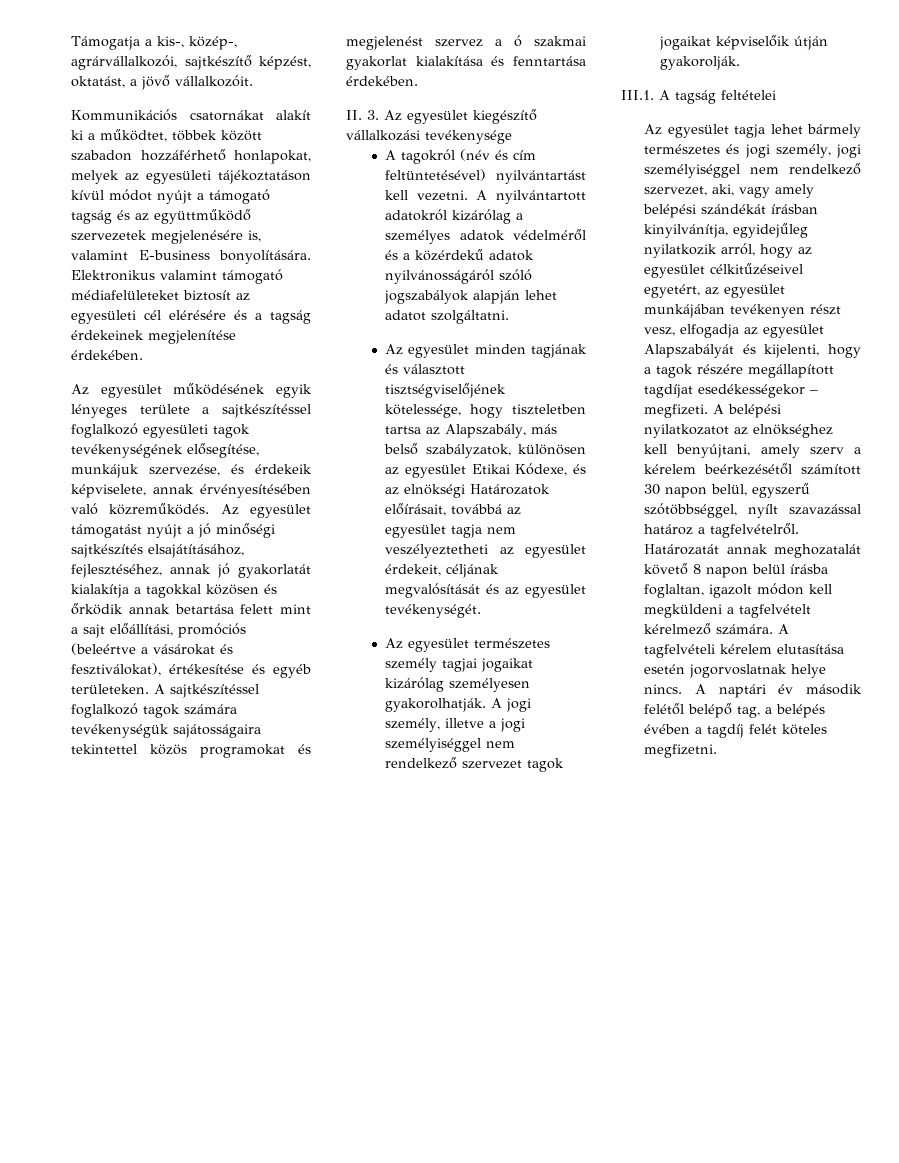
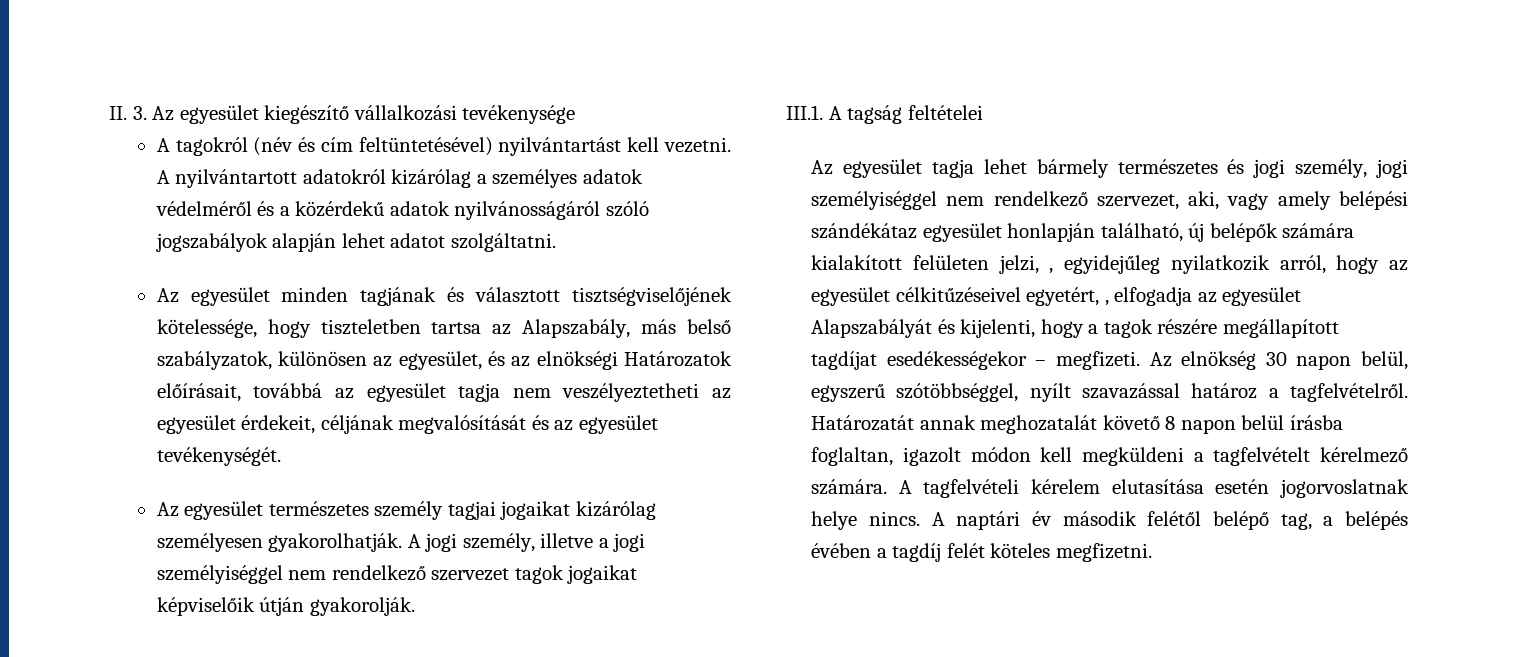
- Támogatja a kis-, közép-, agrárvállalkozói, sajtkészítő képzést, oktatást, a jövő vállalkozóit.
- Kommunikációs csatornákat alakít ki a működtet, többek között szabadon hozzáférhető honlapokat, melyek az egyesületi tájékoztatáson kívül módot nyújt a támogató tagság és az együttműködő szervezetek megjelenésére is, valamint E-business bonyolítására. Elektronikus valamint támogató médiafelületeket biztosít az egyesületi cél elérésére és a tagság érdekeinek megjelenítése érdekében.
- Az egyesület működésének egyik lényeges területe a sajtkészítéssel foglalkozó egyesületi tagok tevékenységének elősegítése, munkájuk szervezése, és érdekeik képviselete, annak érvényesítésében való közreműködés. Az egyesület támogatást nyújt a jó minőségi sajtkészítés elsajátításához, fejlesztéséhez, annak jó gyakorlatát kialakítja a tagokkal közösen és őrködik annak betartása felett mint a sajt előállítási, promóciós (beleértve a vásárokat és fesztiválokat), értékesítése és egyéb területeken. A sajtkészítéssel foglalkozó tagok számára tevékenységük sajátosságaira tekintettel közös programokat és megjelenést szervez a ó szakmai gyakorlat kialakítása és fenntartása érdekében.
- Az egyesület minden tagjának és választott tisztségviselőjének kötelessége, hogy tiszteletben tartsa az Alapszabály, más belső szabályzatok, különösen az egyesület Etikai Kódexe, és az elnökségi Határozatok előírásait, továbbá az egyesület tagja nem veszélyeztetheti az egyesület érdekeit, céljának megvalósítását és az egyesület tevékenységét.
+ Az egyesület minden tagjának és választott tisztségviselőjének kötelessége, hogy tiszteletben tartsa az Alapszabály, más belső szabályzatok, különösen az egyesület, és az elnökségi Határozatok előírásait, továbbá az egyesület tagja nem veszélyeztetheti az egyesület érdekeit, céljának megvalósítását és az egyesület tevékenységét.
- Az egyesület tagja lehet bármely természetes és jogi személy, jogi személyiséggel nem rendelkező szervezet, aki, vagy amely belépési szándékát írásban kinyilvánítja, egyidejűleg nyilatkozik arról, hogy az egyesület célkitűzéseivel egyetért, az egyesület munkájában tevékenyen részt vesz, elfogadja az egyesület Alapszabályát és kijelenti, hogy a tagok részére megállapított tagdíjat esedékességekor – megfizeti.
+ Az egyesület tagja lehet bármely természetes és jogi személy, jogi személyiséggel nem rendelkező szervezet, aki, vagy amely belépési szándékátaz egyesület honlapján található, új belépők számára kialakított felületen jelzi, , egyidejűleg nyilatkozik arról, hogy az egyesület célkitűzéseivel egyetért, , elfogadja az egyesület Alapszabályát és kijelenti, hogy a tagok részére megállapított tagdíjat esedékességekor – megfizeti.
- A belépési nyilatkozatot az elnökséghez kell benyújtani, amely szerv a kérelem beérkezésétől számított 30 napon belül, egyszerű szótöbbséggel, nyílt szavazással határoz a tagfelvételről.
+ Az elnökség 30 napon belül, egyszerű szótöbbséggel, nyílt szavazással határoz a tagfelvételről.

